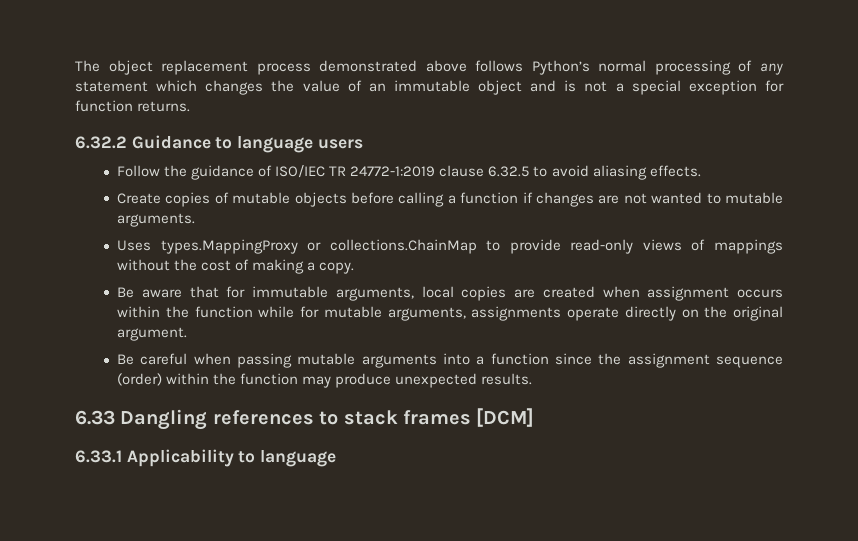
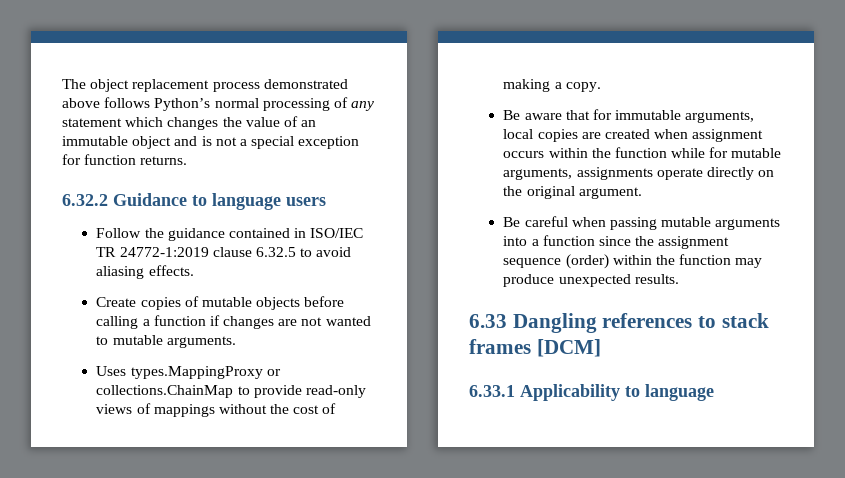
- Follow the guidance of ISO/IEC TR 24772-1:2019 clause 6.32.5 to avoid aliasing effects.
+ Follow the guidance contained in ISO/IEC TR 24772-1:2019 clause 6.32.5 to avoid aliasing effects.

